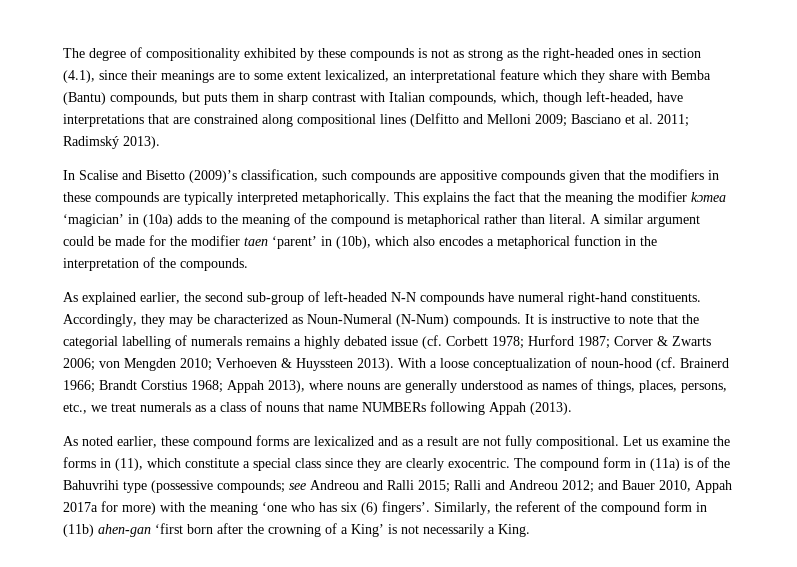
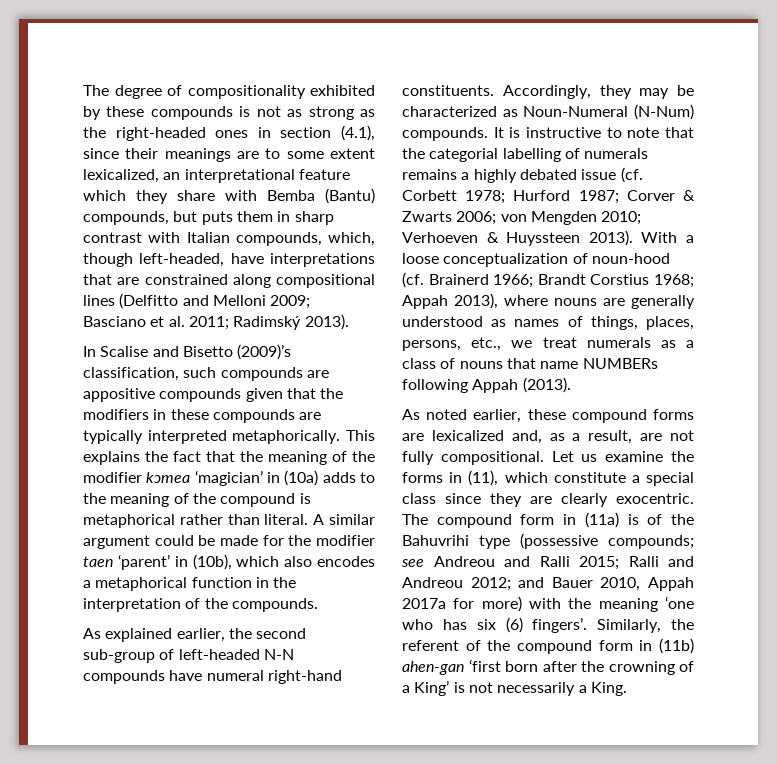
- This explains the fact that the meaning the modifier kɔmea ‘magician’ in (10a) adds to the meaning of the compound is metaphorical rather than literal.
+ This explains the fact that the meaning of the modifier kɔmea ‘magician’ in (10a) adds to the meaning of the compound is metaphorical rather than literal.
- As noted earlier, these compound forms are lexicalized and as a result are not fully compositional.
+ As noted earlier, these compound forms are lexicalized and, as a result, are not fully compositional.

